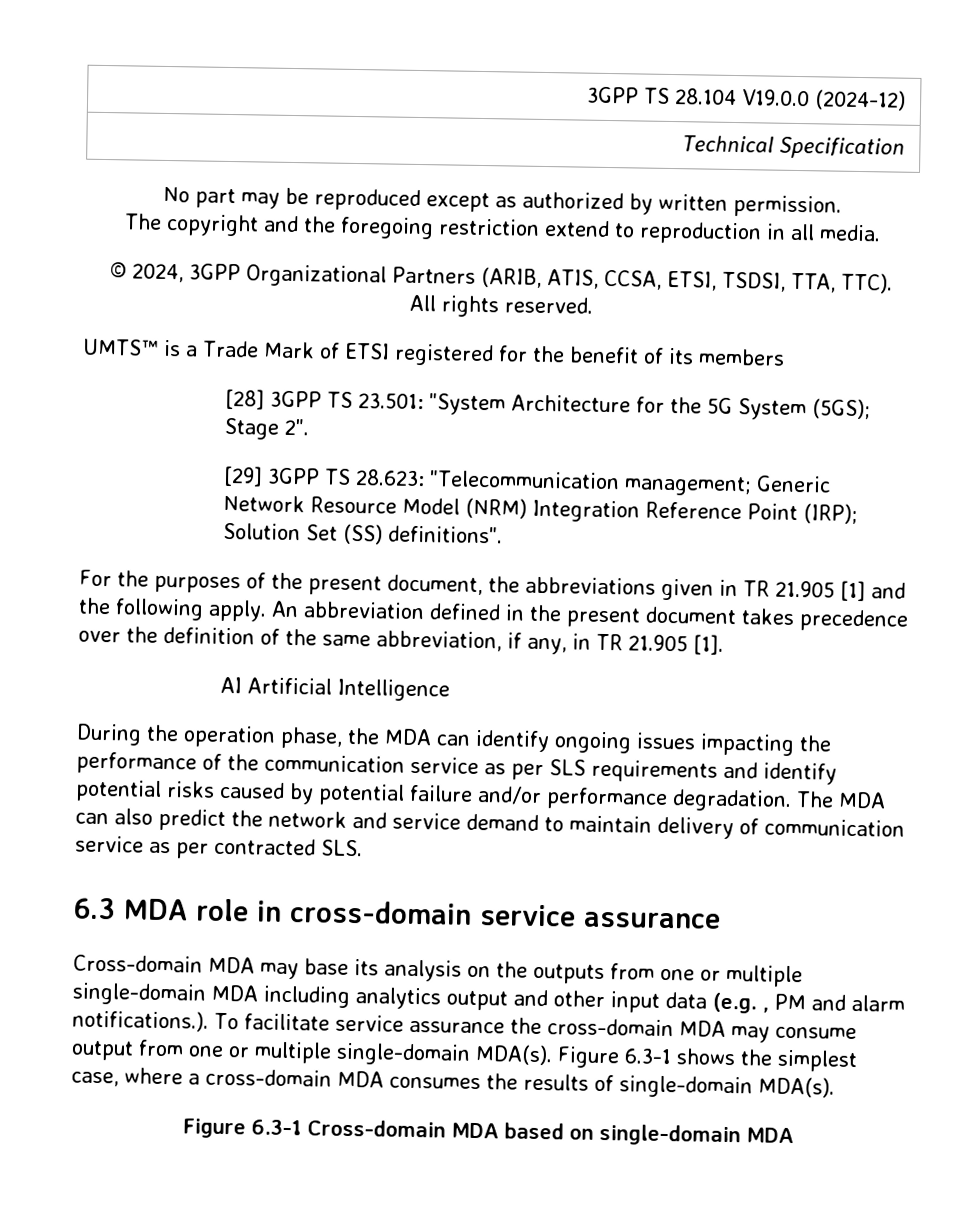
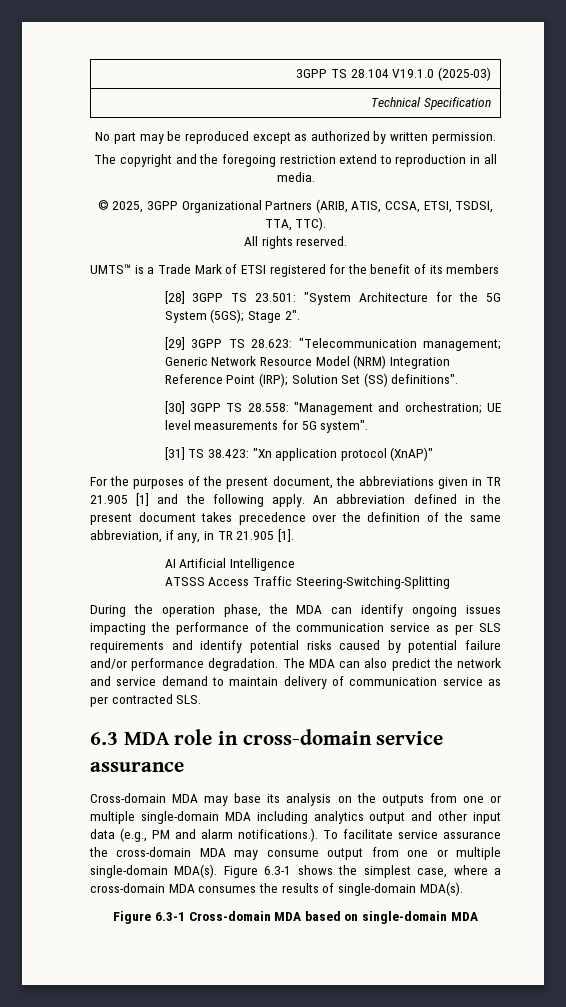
- 3GPP TS 28.104 V19.0.0 (2024-12)
+ 3GPP TS 28.104 V19.1.0 (2025-03)
- © 2024, 3GPP Organizational Partners (ARIB, ATIS, CCSA, ETSI, TSDSI, TTA, TTC).
+ © 2025, 3GPP Organizational Partners (ARIB, ATIS, CCSA, ETSI, TSDSI, TTA, TTC).
+ [30] 3GPP TS 28.558: "Management and orchestration; UE level measurements for 5G system".
+ [31] TS 38.423: "Xn application protocol (XnAP)"
+ ATSSS Access Traffic Steering-Switching-Splitting
- Cross-domain MDA may base its analysis on the outputs from one or multiple single-domain MDA including analytics output and other input data (e.g. , PM and alarm notifications.). To facilitate service assurance the cross-domain MDA may consume output from one or multiple single-domain MDA(s).
+ Cross-domain MDA may base its analysis on the outputs from one or multiple single-domain MDA including analytics output and other input data (e.g., PM and alarm notifications.). To facilitate service assurance the cross-domain MDA may consume output from one or multiple single-domain MDA(s).

